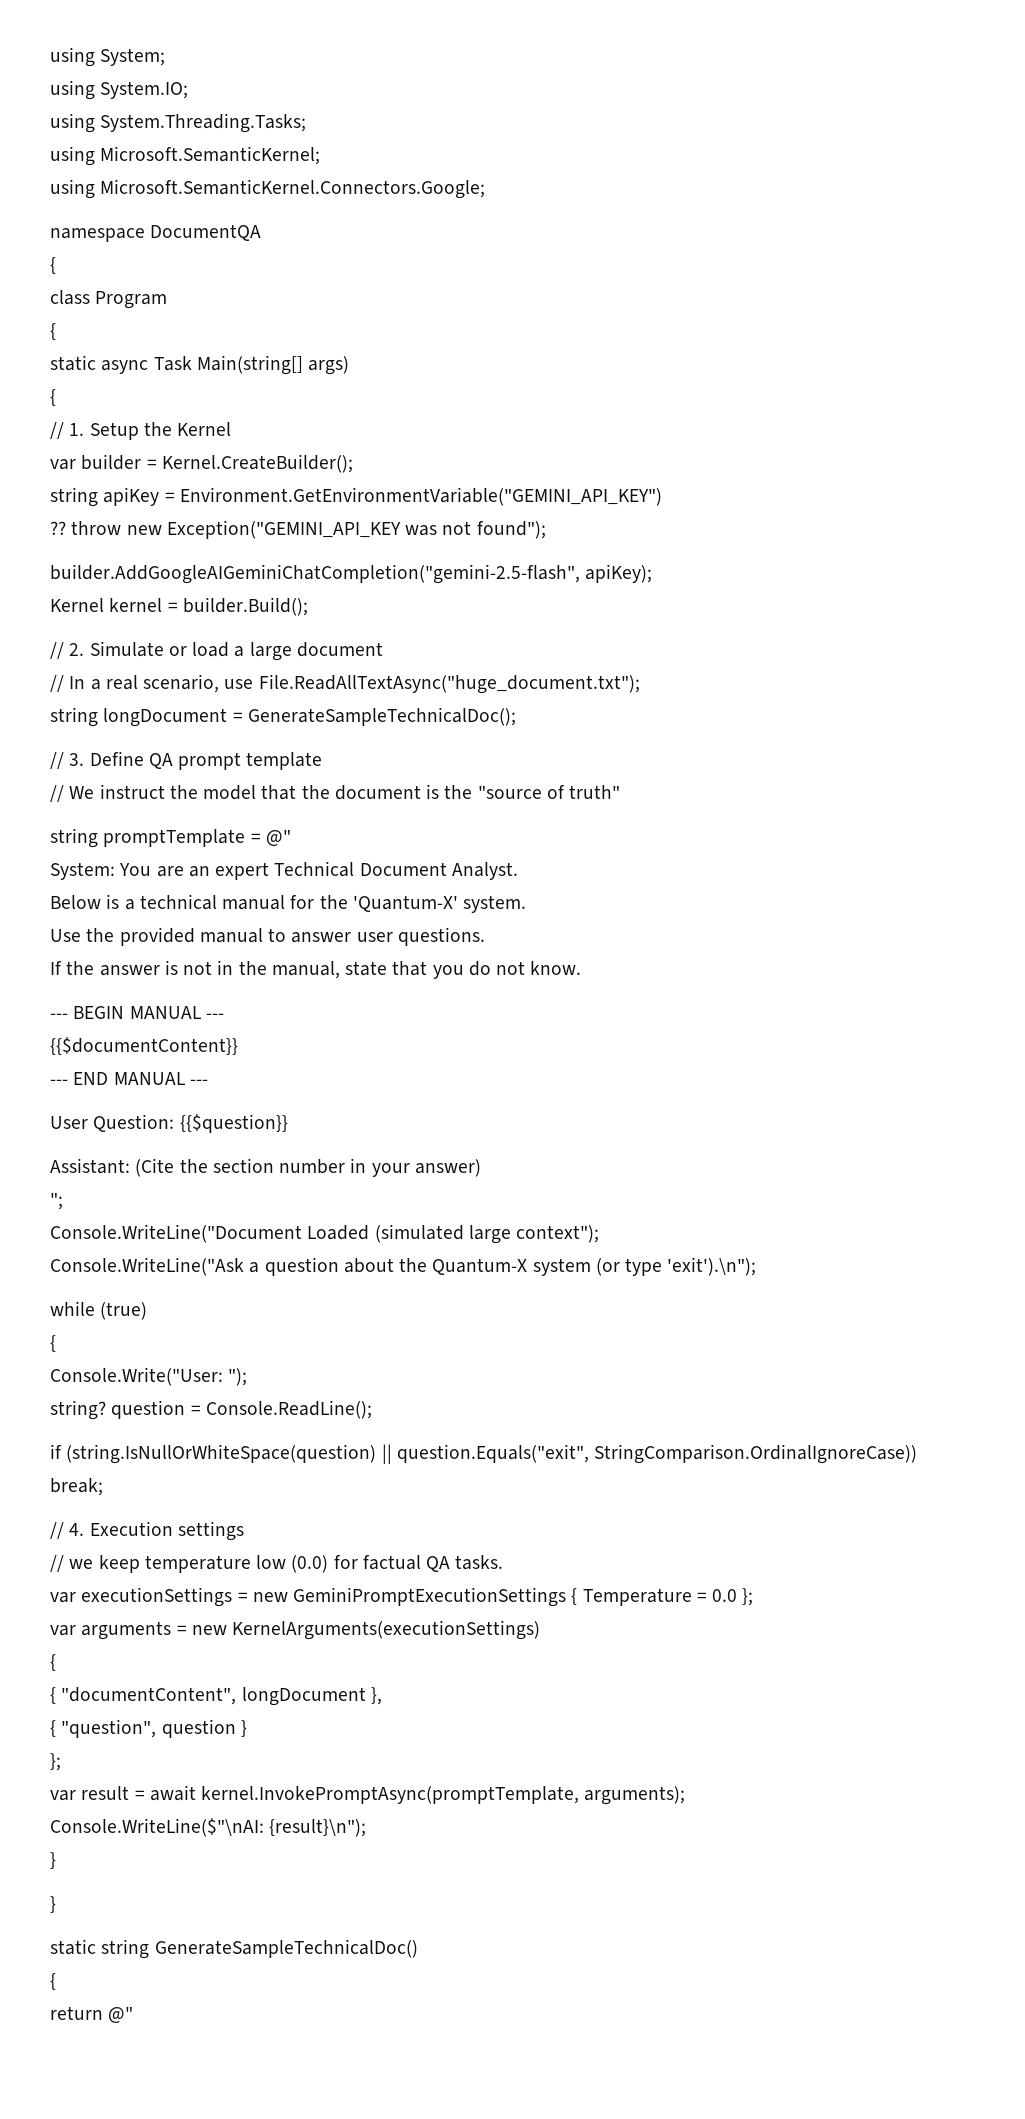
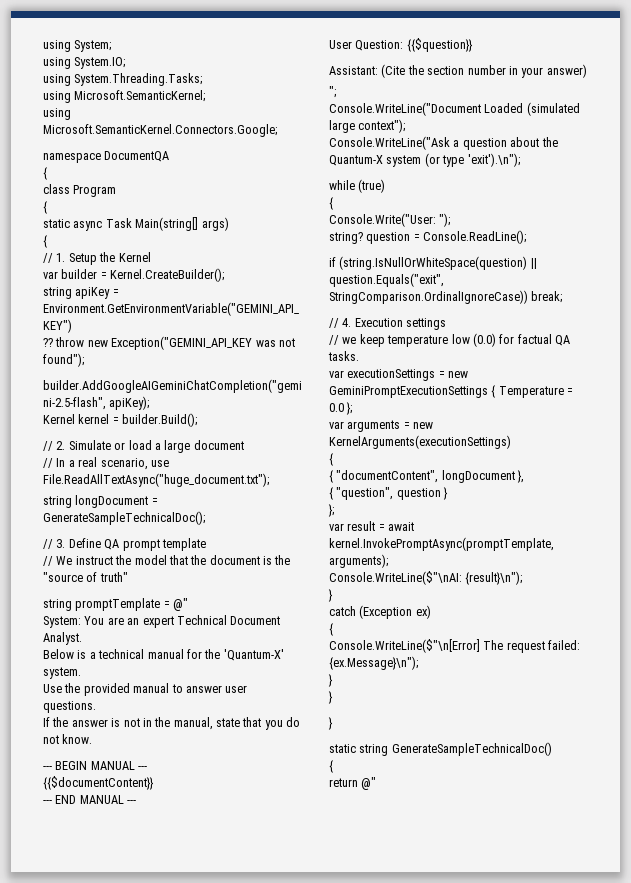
+ catch (Exception ex)
+ {
+ Console.WriteLine($"\n[Error] The request failed: {ex.Message}\n");
+ }
+ }

